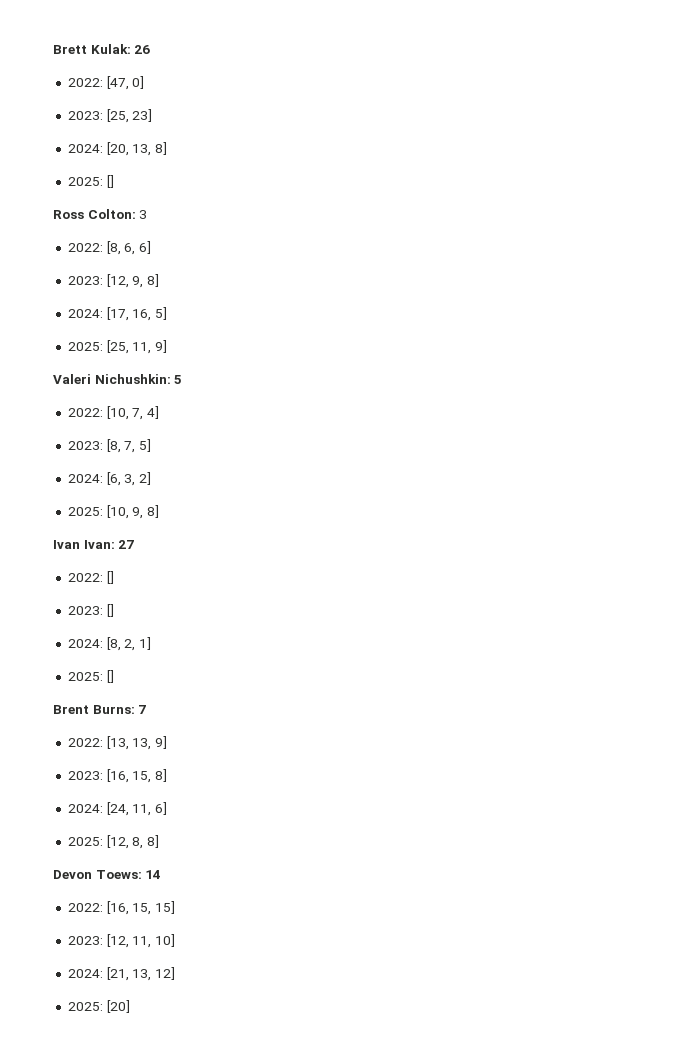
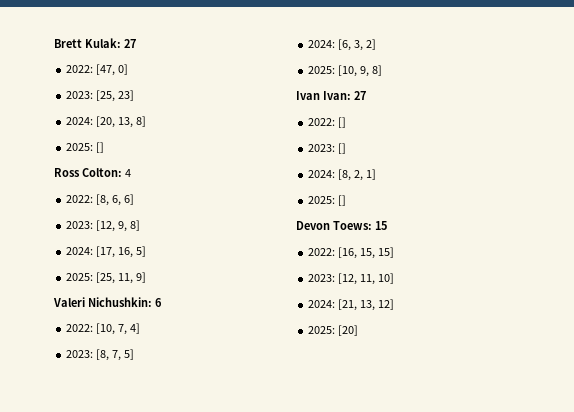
- Brett Kulak: 26
+ Brett Kulak: 27
- Ross Colton: 3
+ Ross Colton: 4
- Valeri Nichushkin: 5
+ Valeri Nichushkin: 6
- Brent Burns: 7
- 2022: [13, 13, 9]
- 2023: [16, 15, 8]
- 2024: [24, 11, 6]
- 2025: [12, 8, 8]
- Devon Toews: 14
+ Devon Toews: 15

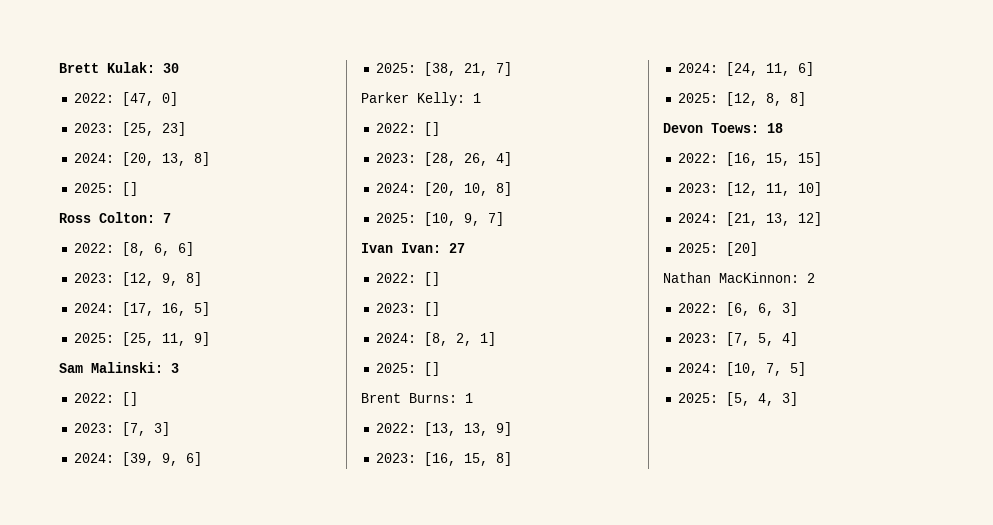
- Brett Kulak: 27
+ Brett Kulak: 30
- Ross Colton: 4
+ Ross Colton: 7
- Valeri Nichushkin: 6
- 2022: [10, 7, 4]
- 2023: [8, 7, 5]
- 2024: [6, 3, 2]
+ Sam Malinski: 3
+ 2022: []
+ 2023: [7, 3]
+ 2024: [39, 9, 6]
+ 2025: [38, 21, 7]
+ Parker Kelly: 1
+ 2022: []
+ 2023: [28, 26, 4]
+ 2024: [20, 10, 8]
- 2025: [10, 9, 8]
+ 2025: [10, 9, 7]
+ Brent Burns: 1
+ 2022: [13, 13, 9]
+ 2023: [16, 15, 8]
+ 2024: [24, 11, 6]
+ 2025: [12, 8, 8]
- Devon Toews: 15
+ Devon Toews: 18
+ Nathan MacKinnon: 2
+ 2022: [6, 6, 3]
+ 2023: [7, 5, 4]
+ 2024: [10, 7, 5]
+ 2025: [5, 4, 3]

